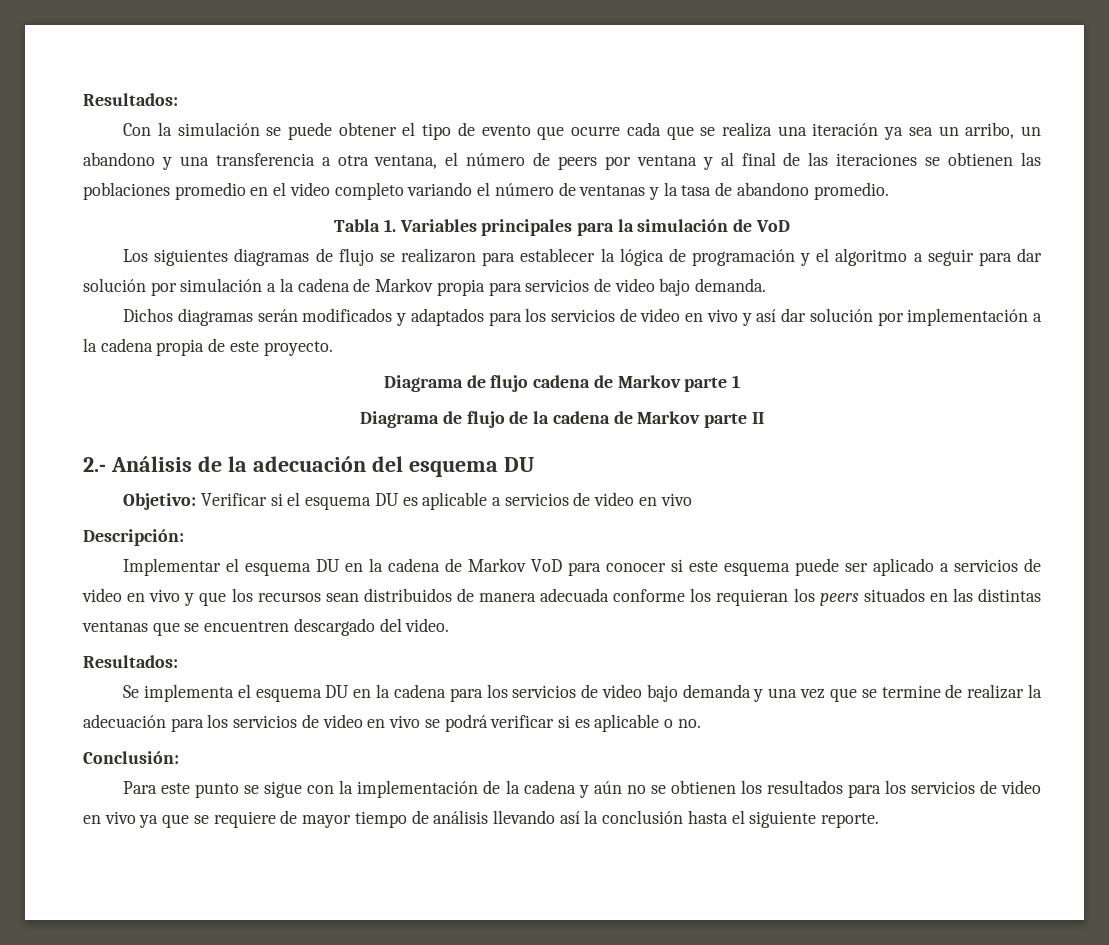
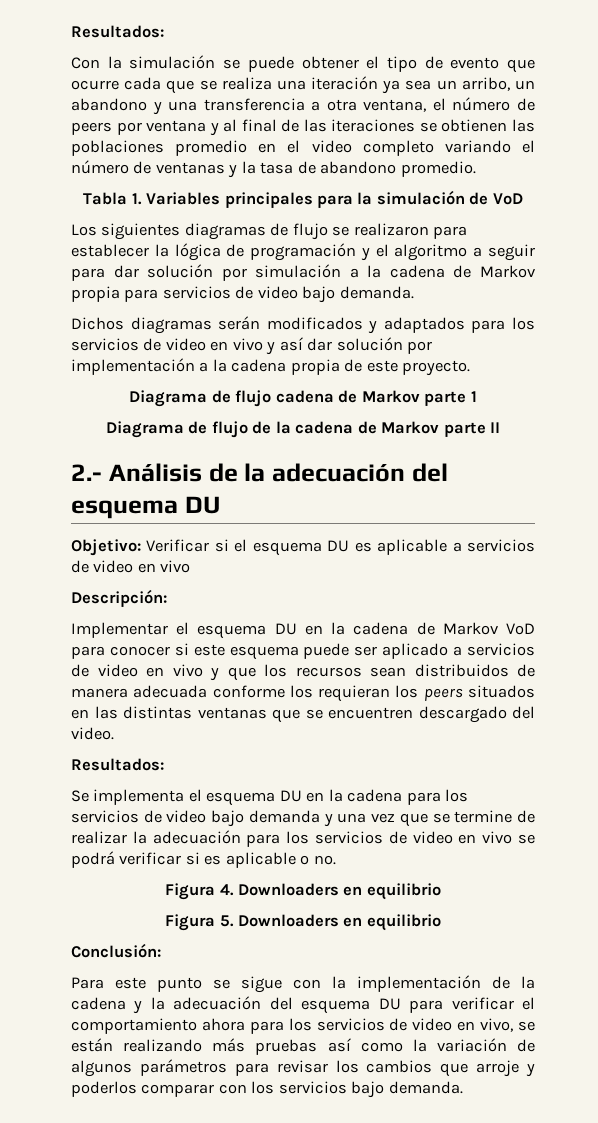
+ Figura 4. Downloaders en equilibrio
+ Figura 5. Downloaders en equilibrio
- Para este punto se sigue con la implementación de la cadena y aún no se obtienen los resultados para los servicios de video en vivo ya que se requiere de mayor tiempo de análisis llevando así la conclusión hasta el siguiente reporte.
+ Para este punto se sigue con la implementación de la cadena y la adecuación del esquema DU para verificar el comportamiento ahora para los servicios de video en vivo, se están realizando más pruebas así como la variación de algunos parámetros para revisar los cambios que arroje y poderlos comparar con los servicios bajo demanda.

